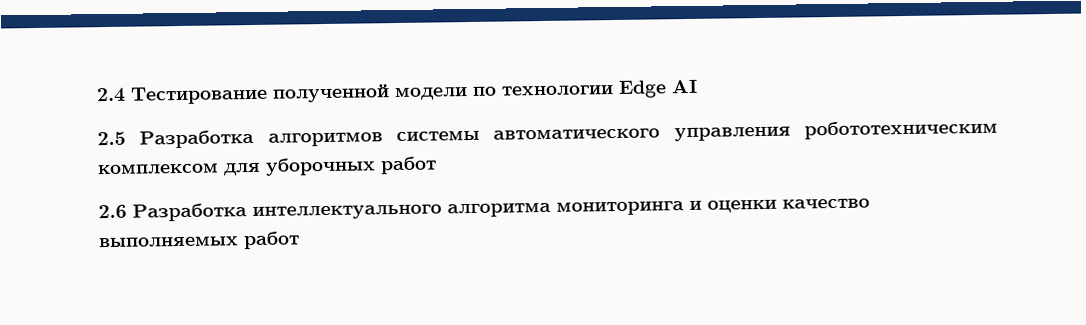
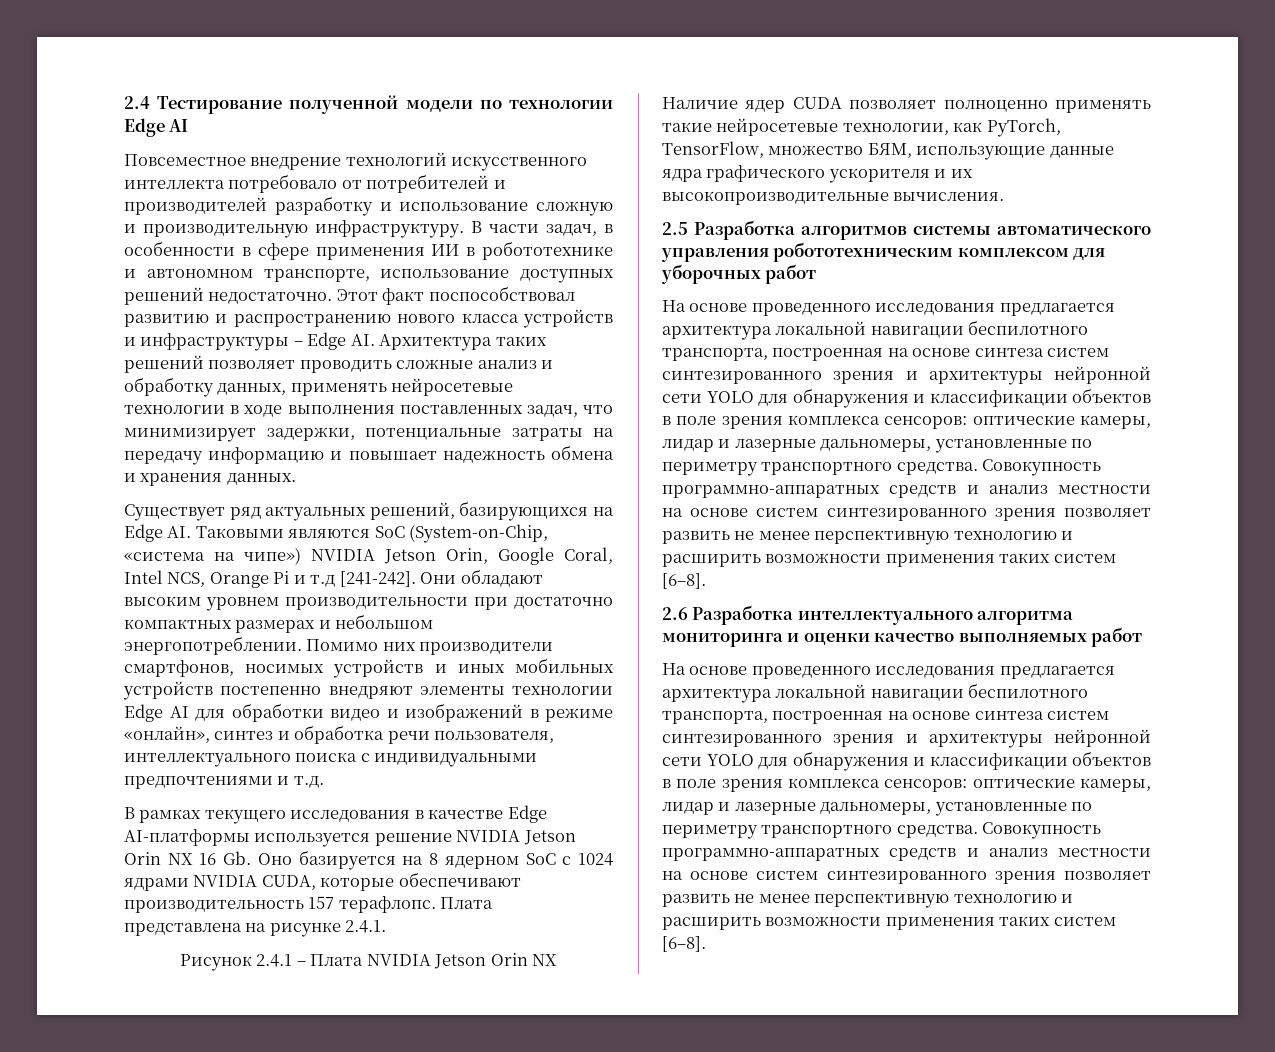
+ Повсеместное внедрение технологий искусственного интеллекта потребовало от потребителей и производителей разработку и использование сложную и производительную инфраструктуру. В части задач, в особенности в сфере применения ИИ в робототехнике и автономном транспорте, использование доступных решений недостаточно. Этот факт поспособствовал развитию и распространению нового класса устройств и инфраструктуры – Edge AI. Архитектура таких решений позволяет проводить сложные анализ и обработку данных, применять нейросетевые технологии в ходе выполнения поставленных задач, что минимизирует задержки, потенциальные затраты на передачу информацию и повышает надежность обмена и хранения данных.
+ Существует ряд актуальных решений, базирующихся на Edge AI. Таковыми являются SoC (System-on-Chip, «система на чипе») NVIDIA Jetson Orin, Google Coral, Intel NCS, Orange Pi и т.д [241-242]. Они обладают высоким уровнем производительности при достаточно компактных размерах и небольшом энергопотреблении. Помимо них производители смартфонов, носимых устройств и иных мобильных устройств постепенно внедряют элементы технологии Edge AI для обработки видео и изображений в режиме «онлайн», синтез и обработка речи пользователя, интеллектуального поиска с индивидуальными предпочтениями и т.д.
+ В рамках текущего исследования в качестве Edge AI-платформы используется решение NVIDIA Jetson Orin NX 16 Gb. Оно базируется на 8 ядерном SoC с 1024 ядрами NVIDIA CUDA, которые обеспечивают производительность 157 терафлопс. Плата представлена на рисунке 2.4.1.
+ Рисунок 2.4.1 – Плата NVIDIA Jetson Orin NX
+ Наличие ядер CUDA позволяет полноценно применять такие нейросетевые технологии, как PyTorch, TensorFlow, множество БЯМ, использующие данные ядра графического ускорителя и их высокопроизводительные вычисления.
  2.5 Разработка алгоритмов системы автоматического управления робототехническим комплексом для уборочных работ
+ На основе проведенного исследования предлагается архитектура локальной навигации беспилотного транспорта, построенная на основе синтеза систем синтезированного зрения и архитектуры нейронной сети YOLO для обнаружения и классификации объектов в поле зрения комплекса сенсоров: оптические камеры, лидар и лазерные дальномеры, установленные по периметру транспортного средства. Совокупность программно-аппаратных средств и анализ местности на основе систем синтезированного зрения позволяет развить не менее перспективную технологию и расширить возможности применения таких систем [6–8].
  2.6 Разработка интеллектуального алгоритма мониторинга и оценки качество выполняемых работ
+ На основе проведенного исследования предлагается архитектура локальной навигации беспилотного транспорта, построенная на основе синтеза систем синтезированного зрения и архитектуры нейронной сети YOLO для обнаружения и классификации объектов в поле зрения комплекса сенсоров: оптические камеры, лидар и лазерные дальномеры, установленные по периметру транспортного средства. Совокупность программно-аппаратных средств и анализ местности на основе систем синтезированного зрения позволяет развить не менее перспективную технологию и расширить возможности применения таких систем [6–8].

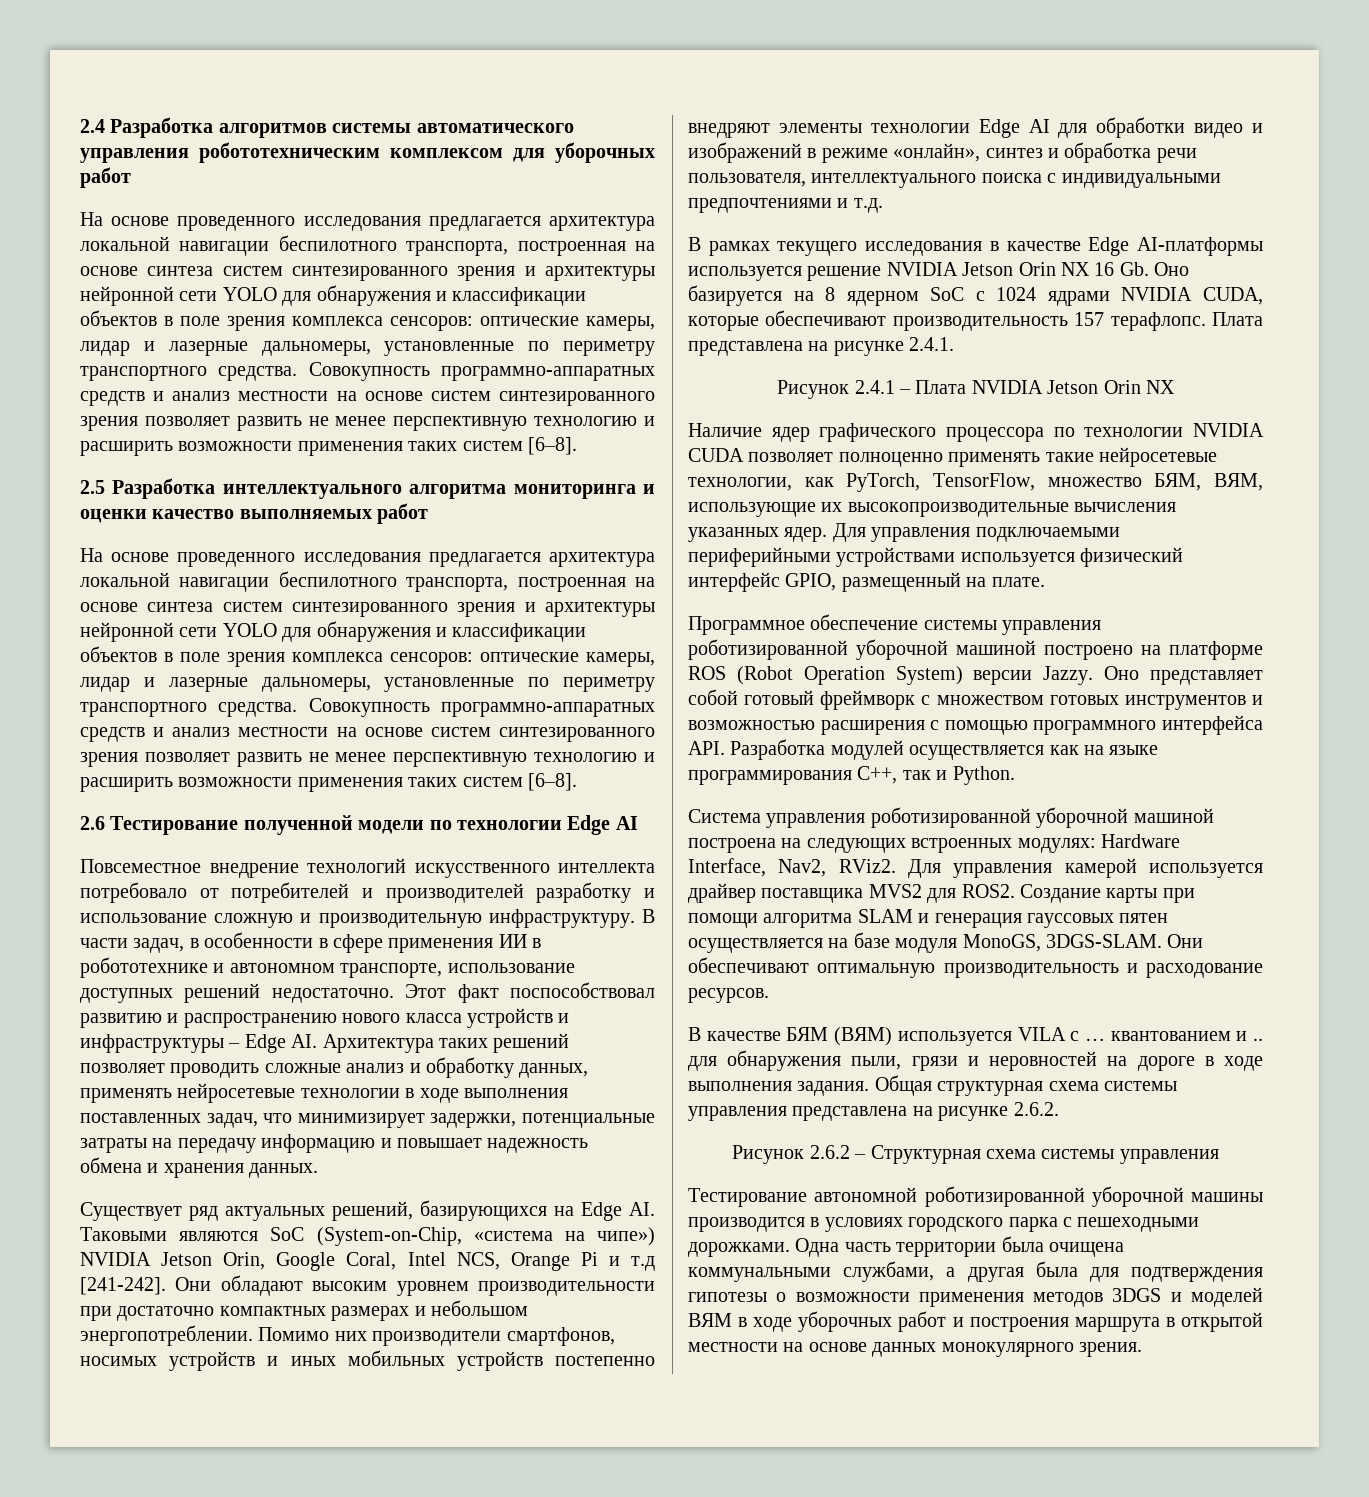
- 2.4 Тестирование полученной модели по технологии Edge AI
+ 2.4 Разработка алгоритмов системы автоматического управления робототехническим комплексом для уборочных работ
+ На основе проведенного исследования предлагается архитектура локальной навигации беспилотного транспорта, построенная на основе синтеза систем синтезированного зрения и архитектуры нейронной сети YOLO для обнаружения и классификации объектов в поле зрения комплекса сенсоров: оптические камеры, лидар и лазерные дальномеры, установленные по периметру транспортного средства. Совокупность программно-аппаратных средств и анализ местности на основе систем синтезированного зрения позволяет развить не менее перспективную технологию и расширить возможности применения таких систем [6–8].
+ 2.5 Разработка интеллектуального алгоритма мониторинга и оценки качество выполняемых работ
+ На основе проведенного исследования предлагается архитектура локальной навигации беспилотного транспорта, построенная на основе синтеза систем синтезированного зрения и архитектуры нейронной сети YOLO для обнаружения и классификации объектов в поле зрения комплекса сенсоров: оптические камеры, лидар и лазерные дальномеры, установленные по периметру транспортного средства. Совокупность программно-аппаратных средств и анализ местности на основе систем синтезированного зрения позволяет развить не менее перспективную технологию и расширить возможности применения таких систем [6–8].
+ 2.6 Тестирование полученной модели по технологии Edge AI
- Наличие ядер CUDA позволяет полноценно применять такие нейросетевые технологии, как PyTorch, TensorFlow, множество БЯМ, использующие данные ядра графического ускорителя и их высокопроизводительные вычисления.
- 2.5 Разработка алгоритмов системы автоматического управления робототехническим комплексом для уборочных работ
- На основе проведенного исследования предлагается архитектура локальной навигации беспилотного транспорта, построенная на основе синтеза систем синтезированного зрения и архитектуры нейронной сети YOLO для обнаружения и классификации объектов в поле зрения комплекса сенсоров: оптические камеры, лидар и лазерные дальномеры, установленные по периметру транспортного средства. Совокупность программно-аппаратных средств и анализ местности на основе систем синтезированного зрения позволяет развить не менее перспективную технологию и расширить возможности применения таких систем [6–8].
- 2.6 Разработка интеллектуального алгоритма мониторинга и оценки качество выполняемых работ
- На основе проведенного исследования предлагается архитектура локальной навигации беспилотного транспорта, построенная на основе синтеза систем синтезированного зрения и архитектуры нейронной сети YOLO для обнаружения и классификации объектов в поле зрения комплекса сенсоров: оптические камеры, лидар и лазерные дальномеры, установленные по периметру транспортного средства. Совокупность программно-аппаратных средств и анализ местности на основе систем синтезированного зрения позволяет развить не менее перспективную технологию и расширить возможности применения таких систем [6–8].
+ Наличие ядер графического процессора по технологии NVIDIA CUDA позволяет полноценно применять такие нейросетевые технологии, как PyTorch, TensorFlow, множество БЯМ, ВЯМ, использующие их высокопроизводительные вычисления указанных ядер. Для управления подключаемыми периферийными устройствами используется физический интерфейс GPIO, размещенный на плате.
+ Программное обеспечение системы управления роботизированной уборочной машиной построено на платформе ROS (Robot Operation System) версии Jazzy. Оно представляет собой готовый фреймворк с множеством готовых инструментов и возможностью расширения с помощью программного интерфейса API. Разработка модулей осуществляется как на языке программирования C++, так и Python.
+ Система управления роботизированной уборочной машиной построена на следующих встроенных модулях: Hardware Interface, Nav2, RViz2. Для управления камерой используется драйвер поставщика MVS2 для ROS2. Создание карты при помощи алгоритма SLAM и генерация гауссовых пятен осуществляется на базе модуля MonoGS, 3DGS-SLAM. Они обеспечивают оптимальную производительность и расходование ресурсов.
+ В качестве БЯМ (ВЯМ) используется VILA с … квантованием и .. для обнаружения пыли, грязи и неровностей на дороге в ходе выполнения задания. Общая структурная схема системы управления представлена на рисунке 2.6.2.
+ Рисунок 2.6.2 – Структурная схема системы управления
+ Тестирование автономной роботизированной уборочной машины производится в условиях городского парка с пешеходными дорожками. Одна часть территории была очищена коммунальными службами, а другая была для подтверждения гипотезы о возможности применения методов 3DGS и моделей ВЯМ в ходе уборочных работ и построения маршрута в открытой местности на основе данных монокулярного зрения.

